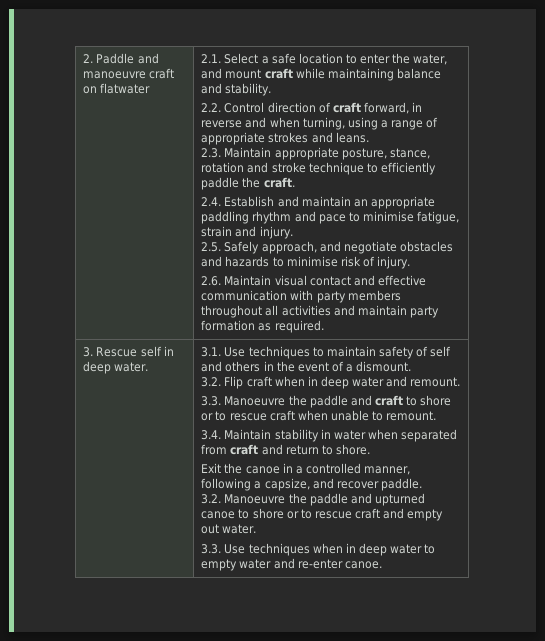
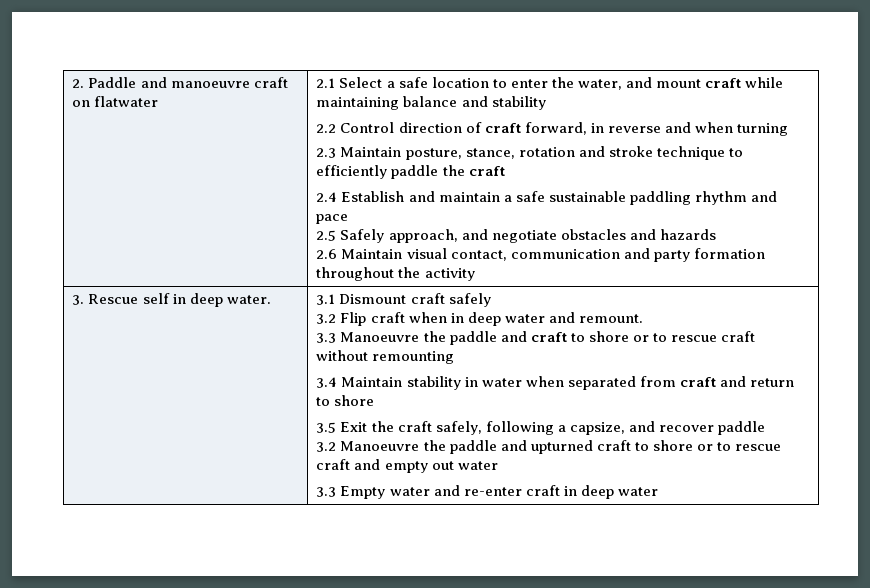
- 2.1. Select a safe location to enter the water, and mount craft while maintaining balance and stability.
- 2.2. Control direction of craft forward, in reverse and when turning, using a range of appropriate strokes and leans.
- 2.3. Maintain appropriate posture, stance, rotation and stroke technique to efficiently paddle the craft.
- 2.4. Establish and maintain an appropriate paddling rhythm and pace to minimise fatigue, strain and injury.
- 2.5. Safely approach, and negotiate obstacles and hazards to minimise risk of injury.
- 2.6. Maintain visual contact and effective communication with party members throughout all activities and maintain party formation as required.
+ 2.1 Select a safe location to enter the water, and mount craft while maintaining balance and stability
+ 2.2 Control direction of craft forward, in reverse and when turning
+ 2.3 Maintain posture, stance, rotation and stroke technique to efficiently paddle the craft
+ 2.4 Establish and maintain a safe sustainable paddling rhythm and pace
+ 2.5 Safely approach, and negotiate obstacles and hazards
+ 2.6 Maintain visual contact, communication and party formation throughout the activity
- 3.1. Use techniques to maintain safety of self and others in the event of a dismount.
- 3.2. Flip craft when in deep water and remount.
+ 3.1 Dismount craft safely
+ 3.2 Flip craft when in deep water and remount.
- 3.3. Manoeuvre the paddle and craft to shore or to rescue craft when unable to remount.
- 3.4. Maintain stability in water when separated from craft and return to shore.
- Exit the canoe in a controlled manner, following a capsize, and recover paddle.
- 3.2. Manoeuvre the paddle and upturned canoe to shore or to rescue craft and empty out water.
- 3.3. Use techniques when in deep water to empty water and re-enter canoe.
+ 3.3 Manoeuvre the paddle and craft to shore or to rescue craft without remounting
+ 3.4 Maintain stability in water when separated from craft and return to shore
+ 3.5 Exit the craft safely, following a capsize, and recover paddle
+ 3.2 Manoeuvre the paddle and upturned craft to shore or to rescue craft and empty out water
+ 3.3 Empty water and re-enter craft in deep water

